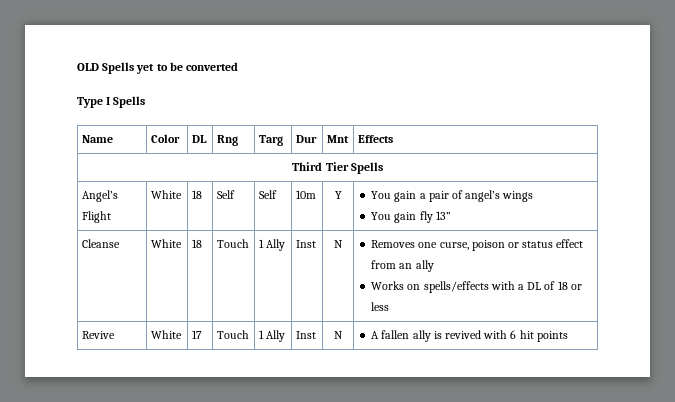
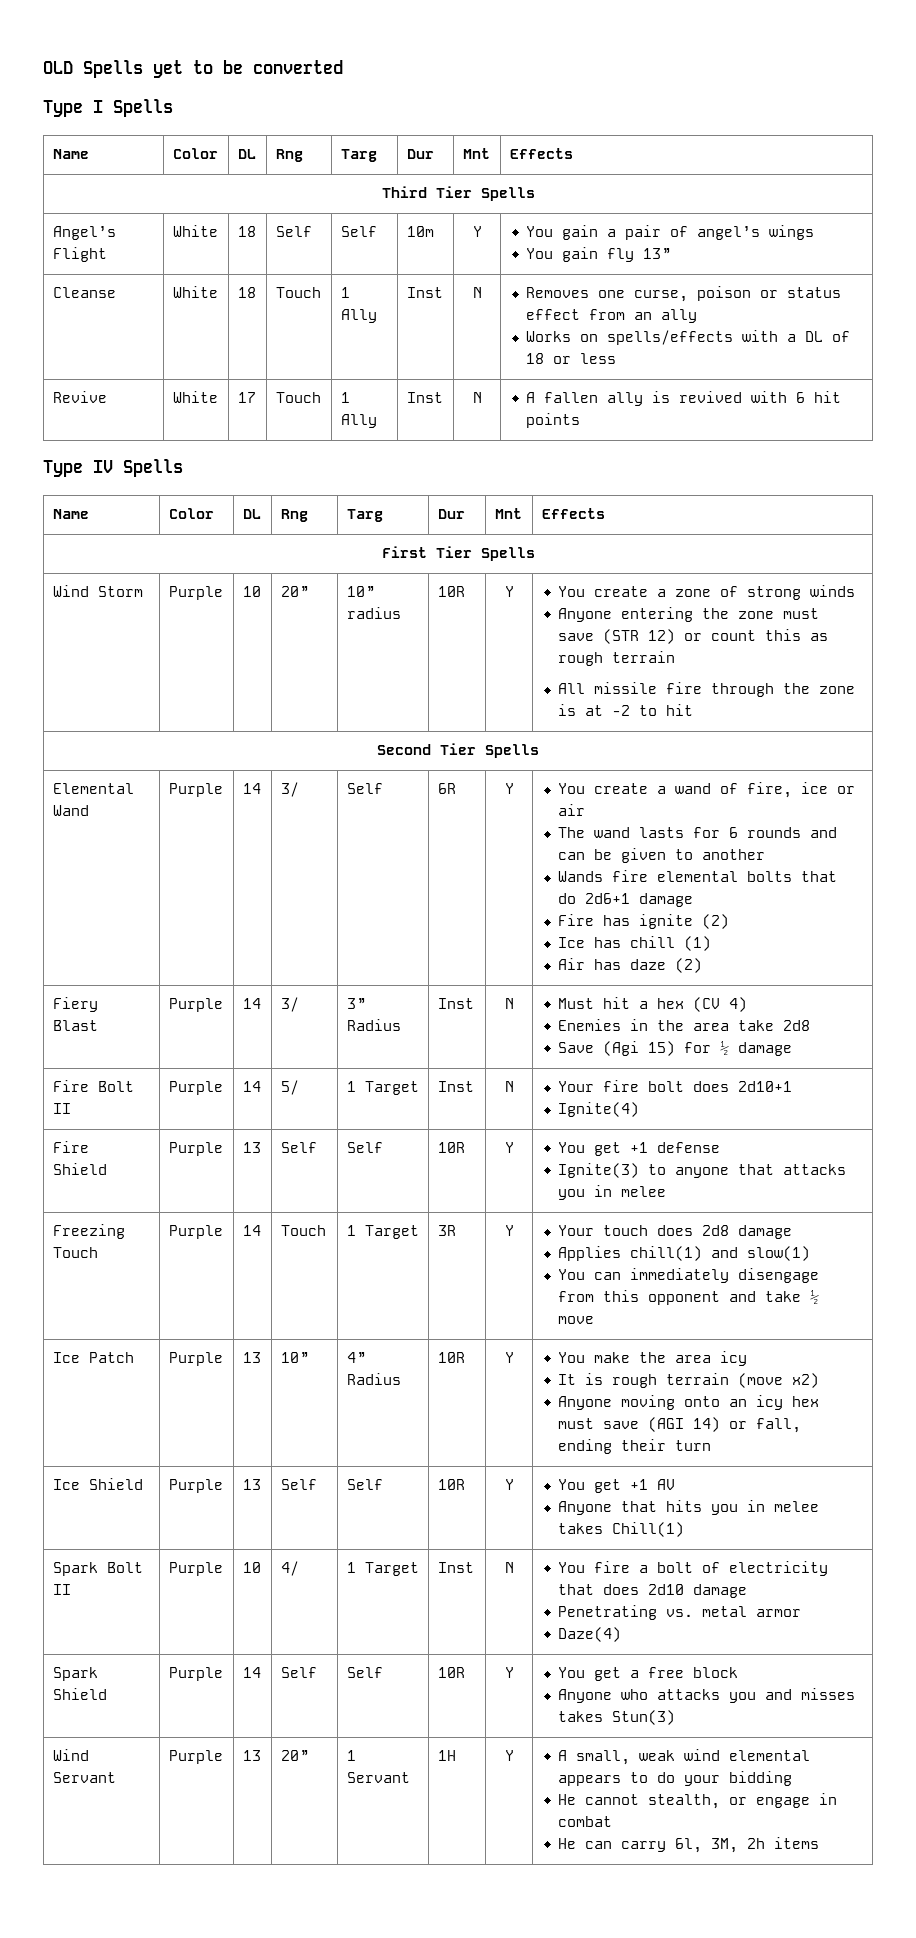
+ Type IV Spells
+ Name | Color | DL | Rng | Targ | Dur | Mnt | Effects
+ First Tier Spells
+ Wind Storm | Purple | 10 | 20” | 10” radius | 10R | Y | You create a zone of strong winds
+ Anyone entering the zone must save (STR 12) or count this as rough terrain
+ All missile fire through the zone is at -2 to hit
+ Second Tier Spells
+ Elemental Wand | Purple | 14 | 3/ | Self | 6R | Y | You create a wand of fire, ice or air
+ The wand lasts for 6 rounds and can be given to another
+ Wands fire elemental bolts that do 2d6+1 damage
+ Fire has ignite (2)
+ Ice has chill (1)
+ Air has daze (2)
+ Fiery Blast | Purple | 14 | 3/ | 3” Radius | Inst | N | Must hit a hex (CV 4)
+ Enemies in the area take 2d8
+ Save (Agi 15) for ½ damage
+ Fire Bolt II | Purple | 14 | 5/ | 1 Target | Inst | N | Your fire bolt does 2d10+1
+ Ignite(4)
+ Fire Shield | Purple | 13 | Self | Self | 10R | Y | You get +1 defense
+ Ignite(3) to anyone that attacks you in melee
+ Freezing Touch | Purple | 14 | Touch | 1 Target | 3R | Y | Your touch does 2d8 damage
+ Applies chill(1) and slow(1)
+ You can immediately disengage from this opponent and take ½ move
+ Ice Patch | Purple | 13 | 10” | 4” Radius | 10R | Y | You make the area icy
+ It is rough terrain (move x2)
+ Anyone moving onto an icy hex must save (AGI 14) or fall, ending their turn
+ Ice Shield | Purple | 13 | Self | Self | 10R | Y | You get +1 AV
+ Anyone that hits you in melee takes Chill(1)
+ Spark Bolt II | Purple | 10 | 4/ | 1 Target | Inst | N | You fire a bolt of electricity that does 2d10 damage
+ Penetrating vs. metal armor
+ Daze(4)
+ Spark Shield | Purple | 14 | Self | Self | 10R | Y | You get a free block
+ Anyone who attacks you and misses takes Stun(3)
+ Wind Servant | Purple | 13 | 20” | 1 Servant | 1H | Y | A small, weak wind elemental appears to do your bidding
+ He cannot stealth, or engage in combat
+ He can carry 6l, 3M, 2h items

